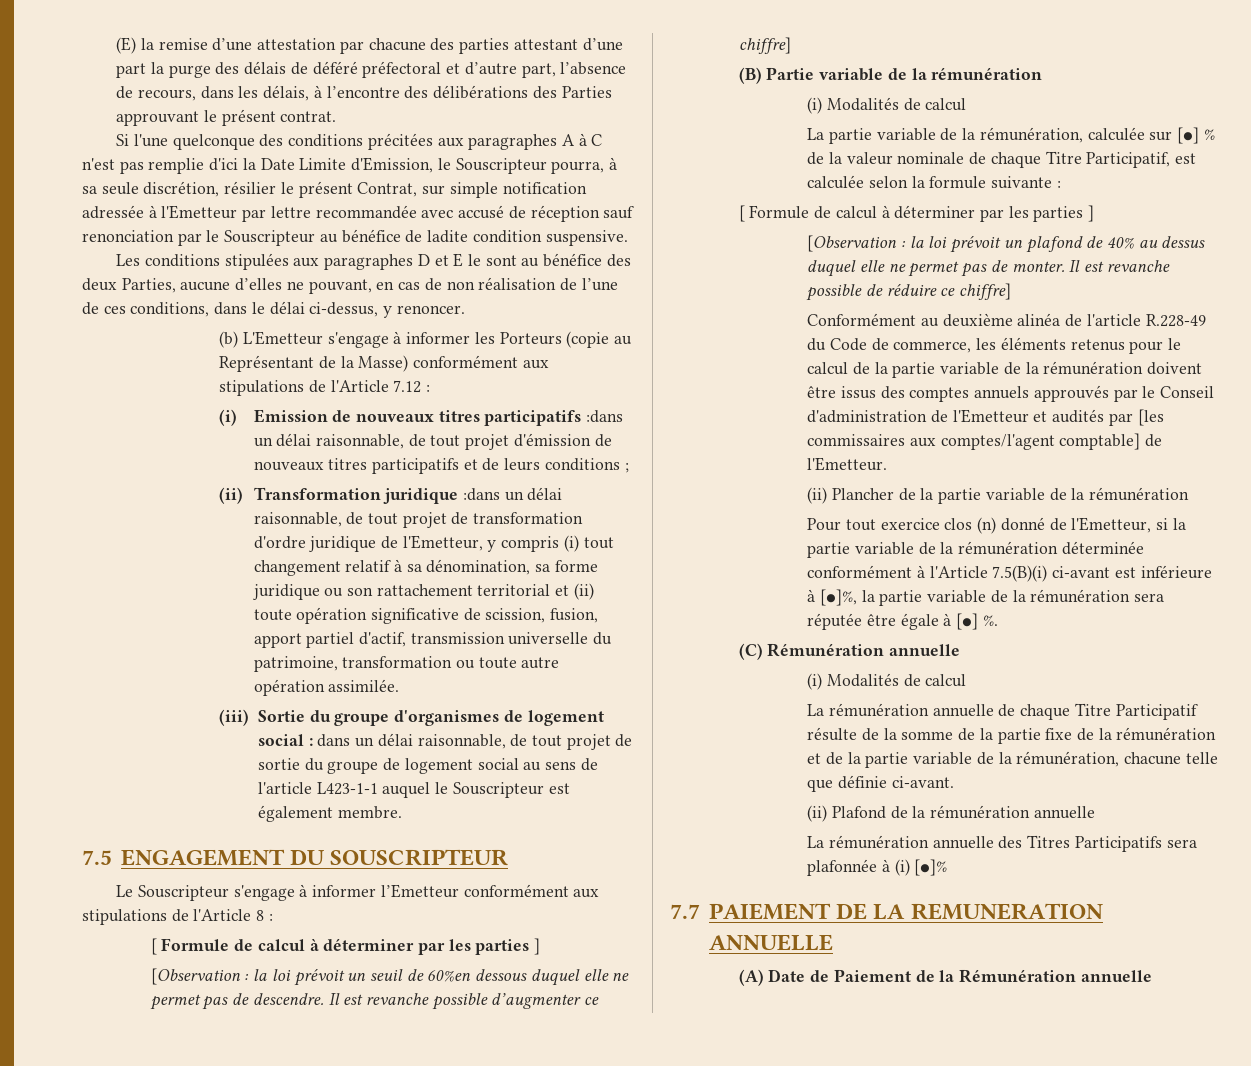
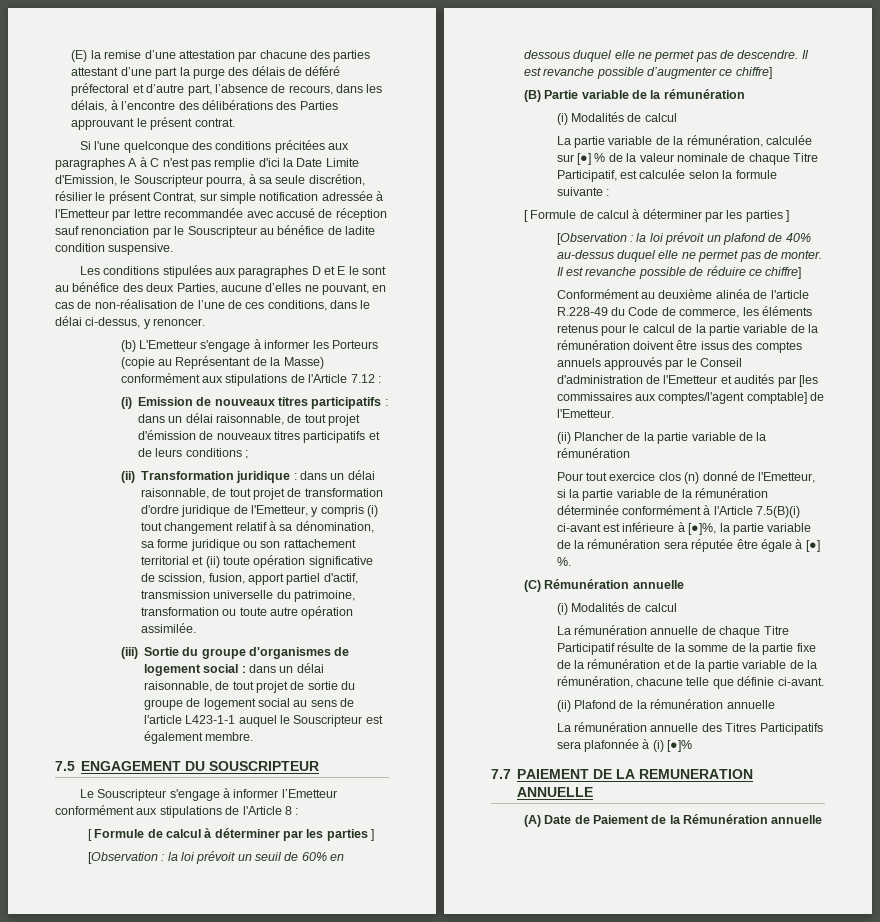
- Les conditions stipulées aux paragraphes D et E le sont au bénéfice des deux Parties, aucune d’elles ne pouvant, en cas de non réalisation de l’une de ces conditions, dans le délai ci-dessus, y renoncer.
+ Les conditions stipulées aux paragraphes D et E le sont au bénéfice des deux Parties, aucune d’elles ne pouvant, en cas de non-réalisation de l’une de ces conditions, dans le délai ci-dessus, y renoncer.
- (i) Emission de nouveaux titres participatifs :dans un délai raisonnable, de tout projet d'émission de nouveaux titres participatifs et de leurs conditions ;
+ (i) Emission de nouveaux titres participatifs : dans un délai raisonnable, de tout projet d'émission de nouveaux titres participatifs et de leurs conditions ;
- (ii) Transformation juridique :dans un délai raisonnable, de tout projet de transformation d'ordre juridique de l'Emetteur, y compris (i) tout changement relatif à sa dénomination, sa forme juridique ou son rattachement territorial et (ii) toute opération significative de scission, fusion, apport partiel d'actif, transmission universelle du patrimoine, transformation ou toute autre opération assimilée.
+ (ii) Transformation juridique : dans un délai raisonnable, de tout projet de transformation d'ordre juridique de l'Emetteur, y compris (i) tout changement relatif à sa dénomination, sa forme juridique ou son rattachement territorial et (ii) toute opération significative de scission, fusion, apport partiel d'actif, transmission universelle du patrimoine, transformation ou toute autre opération assimilée.
- [Observation : la loi prévoit un seuil de 60%en dessous duquel elle ne permet pas de descendre.
+ [Observation : la loi prévoit un seuil de 60% en dessous duquel elle ne permet pas de descendre.
- [Observation : la loi prévoit un plafond de 40% au dessus duquel elle ne permet pas de monter.
+ [Observation : la loi prévoit un plafond de 40% au-dessus duquel elle ne permet pas de monter.

